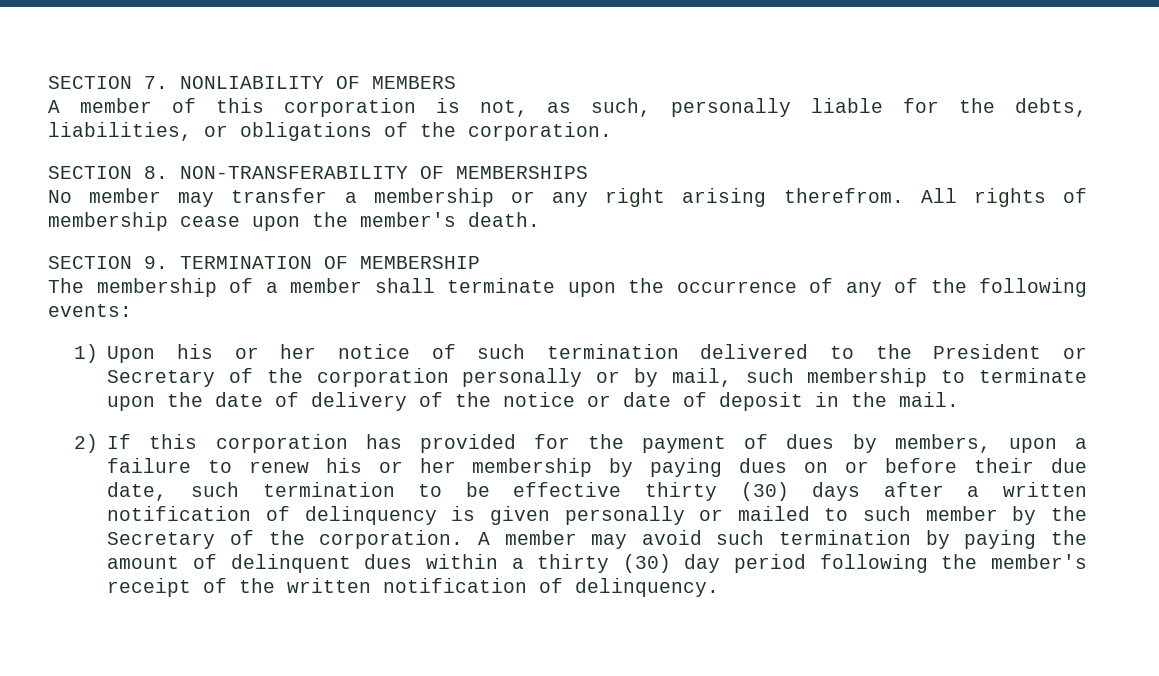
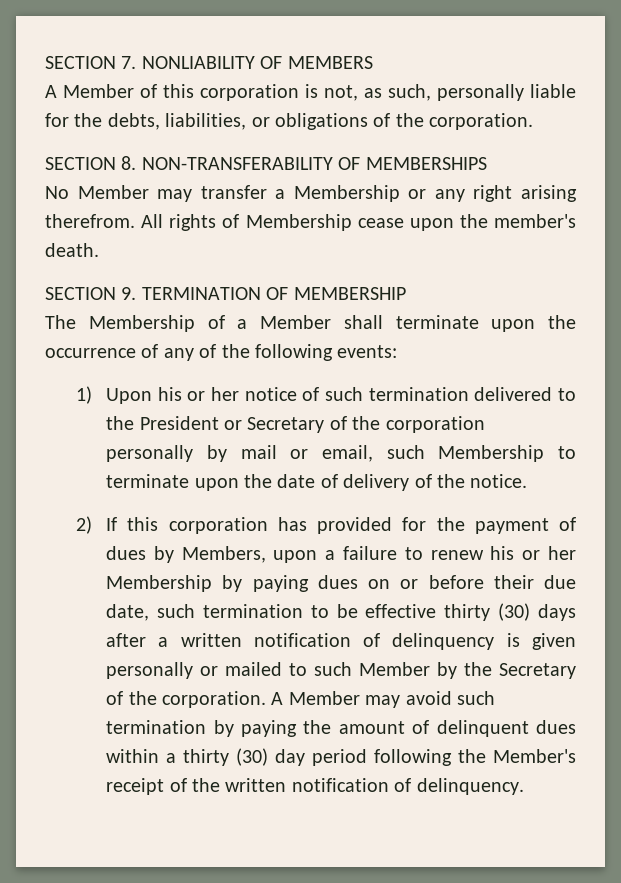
- A member of this corporation is not, as such, personally liable for the debts, liabilities, or obligations of the corporation.
+ A Member of this corporation is not, as such, personally liable for the debts, liabilities, or obligations of the corporation.
- No member may transfer a membership or any right arising therefrom.
+ No Member may transfer a Membership or any right arising therefrom.
- All rights of membership cease upon the member's death.
+ All rights of Membership cease upon the member's death.
- The membership of a member shall terminate upon the occurrence of any of the following events:
+ The Membership of a Member shall terminate upon the occurrence of any of the following events:
- 1) Upon his or her notice of such termination delivered to the President or Secretary of the corporation personally or by mail, such membership to terminate upon the date of delivery of the notice or date of deposit in the mail.
+ 1) Upon his or her notice of such termination delivered to the President or Secretary of the corporation personally by mail or email, such Membership to terminate upon the date of delivery of the notice.
- 2) If this corporation has provided for the payment of dues by members, upon a failure to renew his or her membership by paying dues on or before their due date, such termination to be effective thirty (30) days after a written notification of delinquency is given personally or mailed to such member by the Secretary of the corporation.
+ 2) If this corporation has provided for the payment of dues by Members, upon a failure to renew his or her Membership by paying dues on or before their due date, such termination to be effective thirty (30) days after a written notification of delinquency is given personally or mailed to such Member by the Secretary of the corporation.
- A member may avoid such termination by paying the amount of delinquent dues within a thirty (30) day period following the member's receipt of the written notification of delinquency.
+ A Member may avoid such termination by paying the amount of delinquent dues within a thirty (30) day period following the Member's receipt of the written notification of delinquency.

